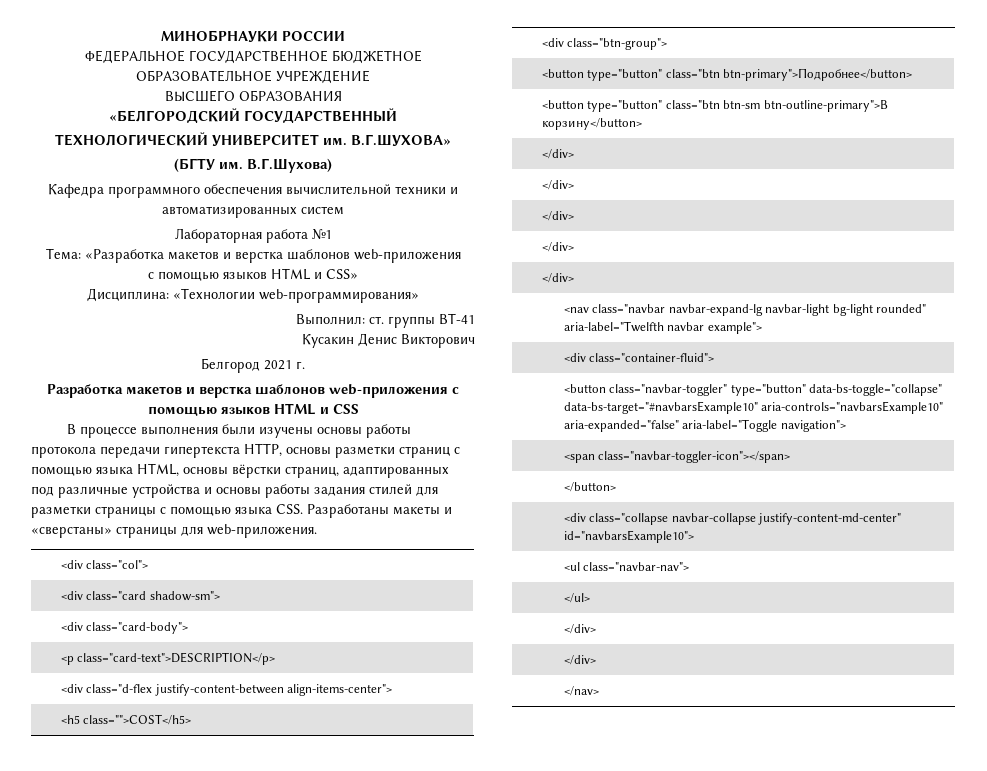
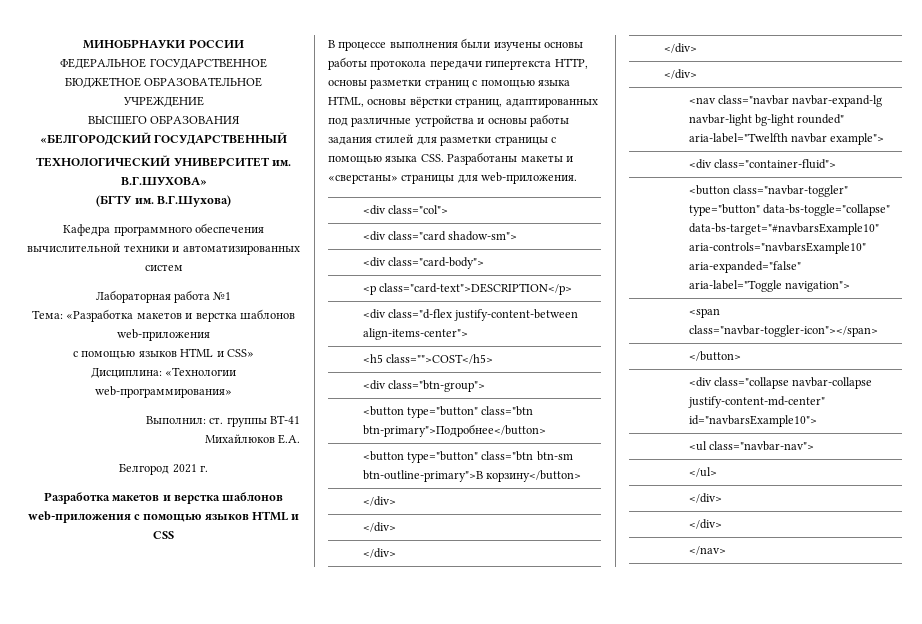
- Кусакин Денис Викторович
+ Михайлюков Е.А.

